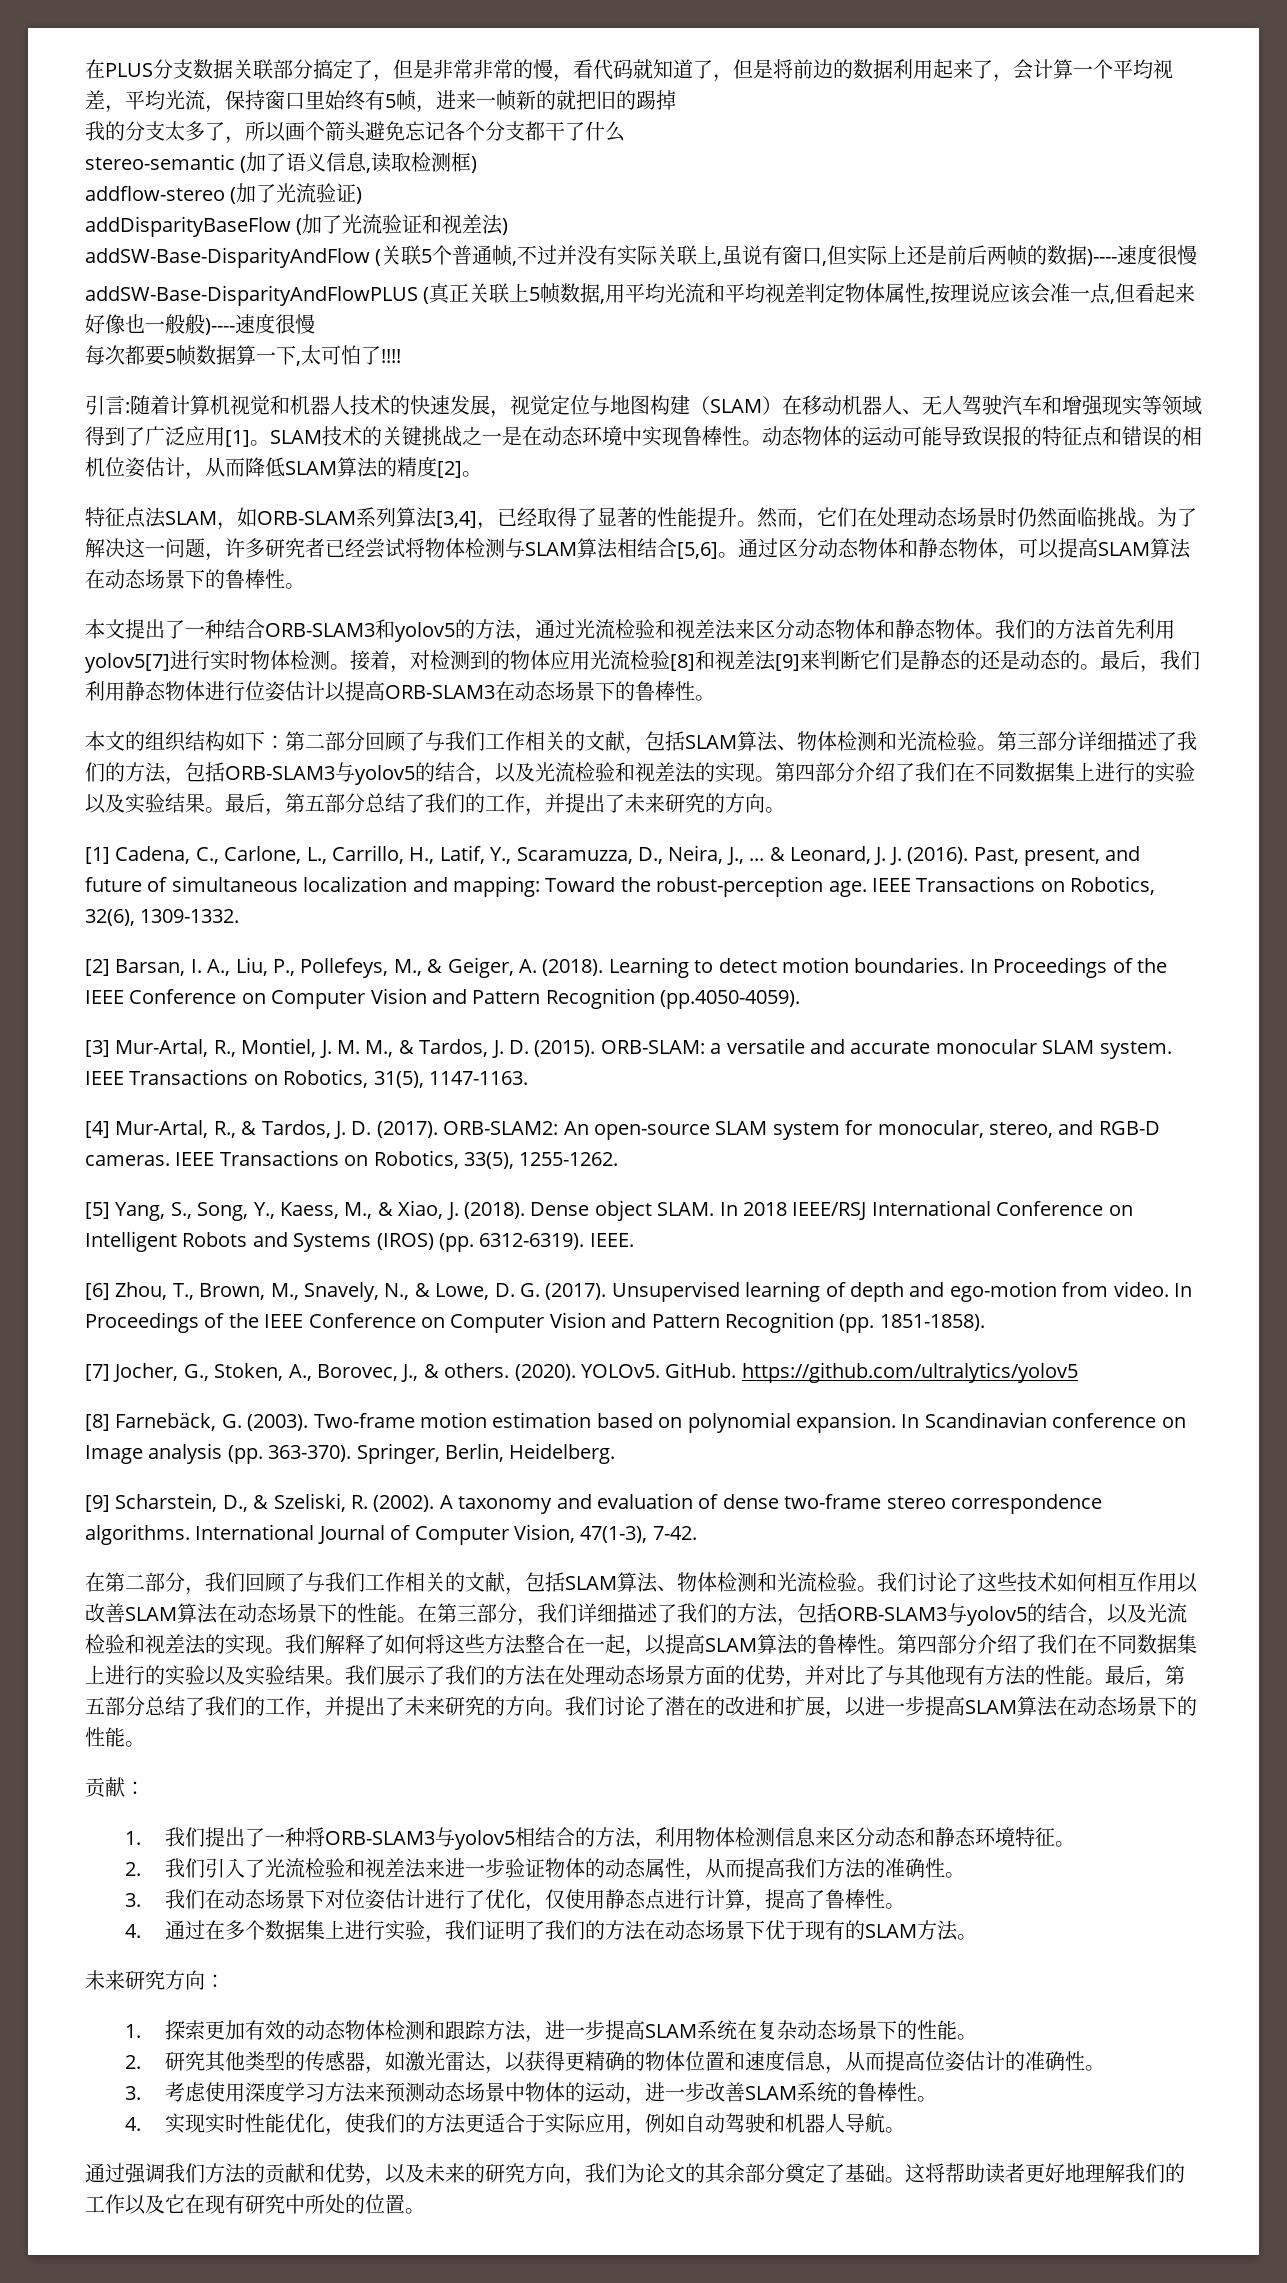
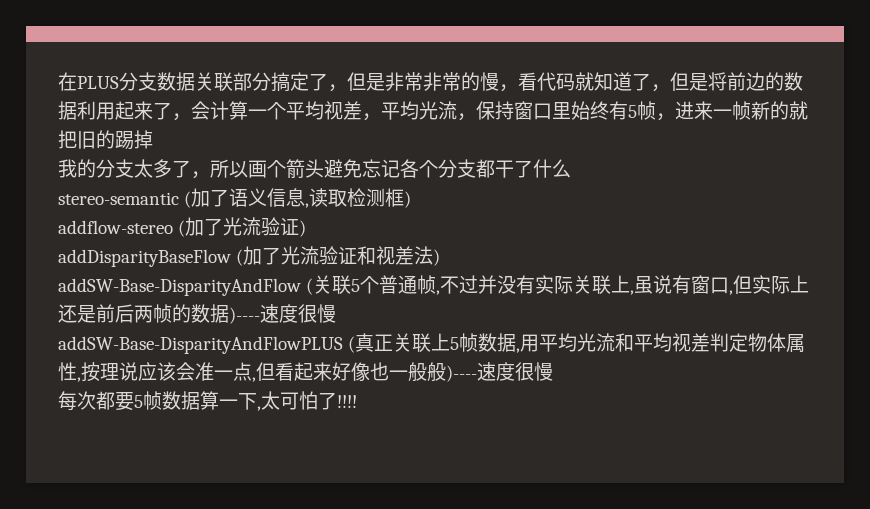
- 引言:随着计算机视觉和机器人技术的快速发展，视觉定位与地图构建（SLAM）在移动机器人、无人驾驶汽车和增强现实等领域得到了广泛应用[1]。SLAM技术的关键挑战之一是在动态环境中实现鲁棒性。动态物体的运动可能导致误报的特征点和错误的相机位姿估计，从而降低SLAM算法的精度[2]。
- 特征点法SLAM，如ORB-SLAM系列算法[3,4]，已经取得了显著的性能提升。然而，它们在处理动态场景时仍然面临挑战。为了解决这一问题，许多研究者已经尝试将物体检测与SLAM算法相结合[5,6]。通过区分动态物体和静态物体，可以提高SLAM算法在动态场景下的鲁棒性。
- 本文提出了一种结合ORB-SLAM3和yolov5的方法，通过光流检验和视差法来区分动态物体和静态物体。我们的方法首先利用yolov5[7]进行实时物体检测。接着，对检测到的物体应用光流检验[8]和视差法[9]来判断它们是静态的还是动态的。最后，我们利用静态物体进行位姿估计以提高ORB-SLAM3在动态场景下的鲁棒性。
- 本文的组织结构如下：第二部分回顾了与我们工作相关的文献，包括SLAM算法、物体检测和光流检验。第三部分详细描述了我们的方法，包括ORB-SLAM3与yolov5的结合，以及光流检验和视差法的实现。第四部分介绍了我们在不同数据集上进行的实验以及实验结果。最后，第五部分总结了我们的工作，并提出了未来研究的方向。
- [1] Cadena, C., Carlone, L., Carrillo, H., Latif, Y., Scaramuzza, D., Neira, J., ... & Leonard, J. J. (2016). Past, present, and future of simultaneous localization and mapping: Toward the robust-perception age. IEEE Transactions on Robotics, 32(6), 1309-1332.
- [2] Barsan, I. A., Liu, P., Pollefeys, M., & Geiger, A. (2018). Learning to detect motion boundaries. In Proceedings of the IEEE Conference on Computer Vision and Pattern Recognition (pp.4050-4059).
- [3] Mur-Artal, R., Montiel, J. M. M., & Tardos, J. D. (2015). ORB-SLAM: a versatile and accurate monocular SLAM system. IEEE Transactions on Robotics, 31(5), 1147-1163.
- [4] Mur-Artal, R., & Tardos, J. D. (2017). ORB-SLAM2: An open-source SLAM system for monocular, stereo, and RGB-D cameras. IEEE Transactions on Robotics, 33(5), 1255-1262.
- [5] Yang, S., Song, Y., Kaess, M., & Xiao, J. (2018). Dense object SLAM. In 2018 IEEE/RSJ International Conference on Intelligent Robots and Systems (IROS) (pp. 6312-6319). IEEE.
- [6] Zhou, T., Brown, M., Snavely, N., & Lowe, D. G. (2017). Unsupervised learning of depth and ego-motion from video. In Proceedings of the IEEE Conference on Computer Vision and Pattern Recognition (pp. 1851-1858).
- [7] Jocher, G., Stoken, A., Borovec, J., & others. (2020). YOLOv5. GitHub. https://github.com/ultralytics/yolov5
- [8] Farnebäck, G. (2003). Two-frame motion estimation based on polynomial expansion. In Scandinavian conference on Image analysis (pp. 363-370). Springer, Berlin, Heidelberg.
- [9] Scharstein, D., & Szeliski, R. (2002). A taxonomy and evaluation of dense two-frame stereo correspondence algorithms. International Journal of Computer Vision, 47(1-3), 7-42.
- 在第二部分，我们回顾了与我们工作相关的文献，包括SLAM算法、物体检测和光流检验。我们讨论了这些技术如何相互作用以改善SLAM算法在动态场景下的性能。在第三部分，我们详细描述了我们的方法，包括ORB-SLAM3与yolov5的结合，以及光流检验和视差法的实现。我们解释了如何将这些方法整合在一起，以提高SLAM算法的鲁棒性。第四部分介绍了我们在不同数据集上进行的实验以及实验结果。我们展示了我们的方法在处理动态场景方面的优势，并对比了与其他现有方法的性能。最后，第五部分总结了我们的工作，并提出了未来研究的方向。我们讨论了潜在的改进和扩展，以进一步提高SLAM算法在动态场景下的性能。
- 贡献：
- 1.我们提出了一种将ORB-SLAM3与yolov5相结合的方法，利用物体检测信息来区分动态和静态环境特征。
- 2.我们引入了光流检验和视差法来进一步验证物体的动态属性，从而提高我们方法的准确性。
- 3.我们在动态场景下对位姿估计进行了优化，仅使用静态点进行计算，提高了鲁棒性。
- 4.通过在多个数据集上进行实验，我们证明了我们的方法在动态场景下优于现有的SLAM方法。
- 未来研究方向：
- 1.探索更加有效的动态物体检测和跟踪方法，进一步提高SLAM系统在复杂动态场景下的性能。
- 2.研究其他类型的传感器，如激光雷达，以获得更精确的物体位置和速度信息，从而提高位姿估计的准确性。
- 3.考虑使用深度学习方法来预测动态场景中物体的运动，进一步改善SLAM系统的鲁棒性。
- 4.实现实时性能优化，使我们的方法更适合于实际应用，例如自动驾驶和机器人导航。
- 通过强调我们方法的贡献和优势，以及未来的研究方向，我们为论文的其余部分奠定了基础。这将帮助读者更好地理解我们的工作以及它在现有研究中所处的位置。

